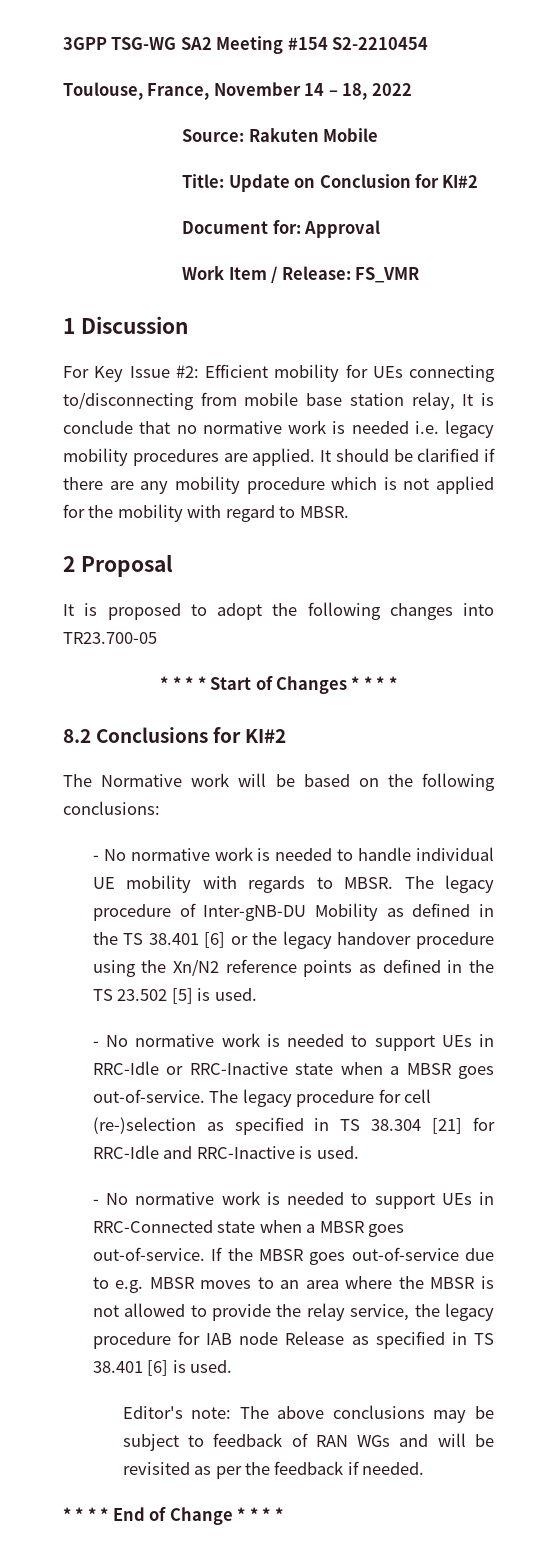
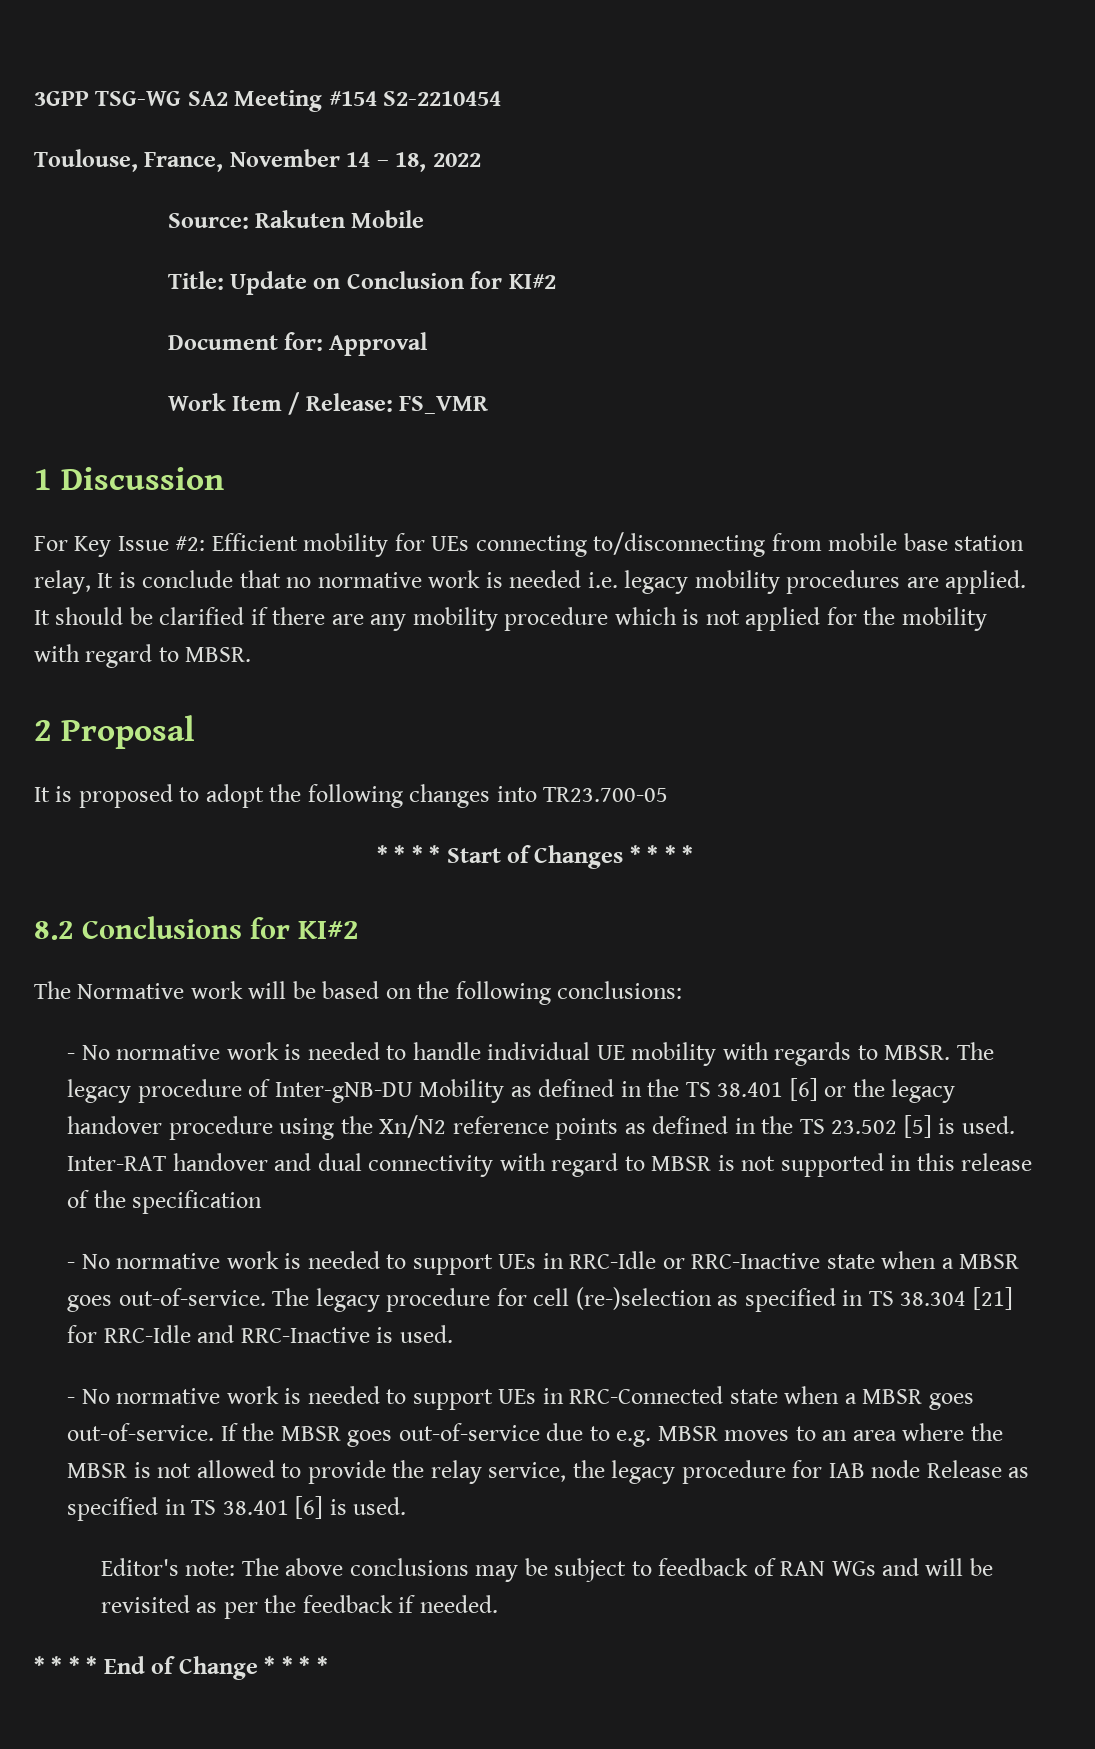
+ Inter-RAT handover and dual connectivity with regard to MBSR is not supported in this release of the specification

